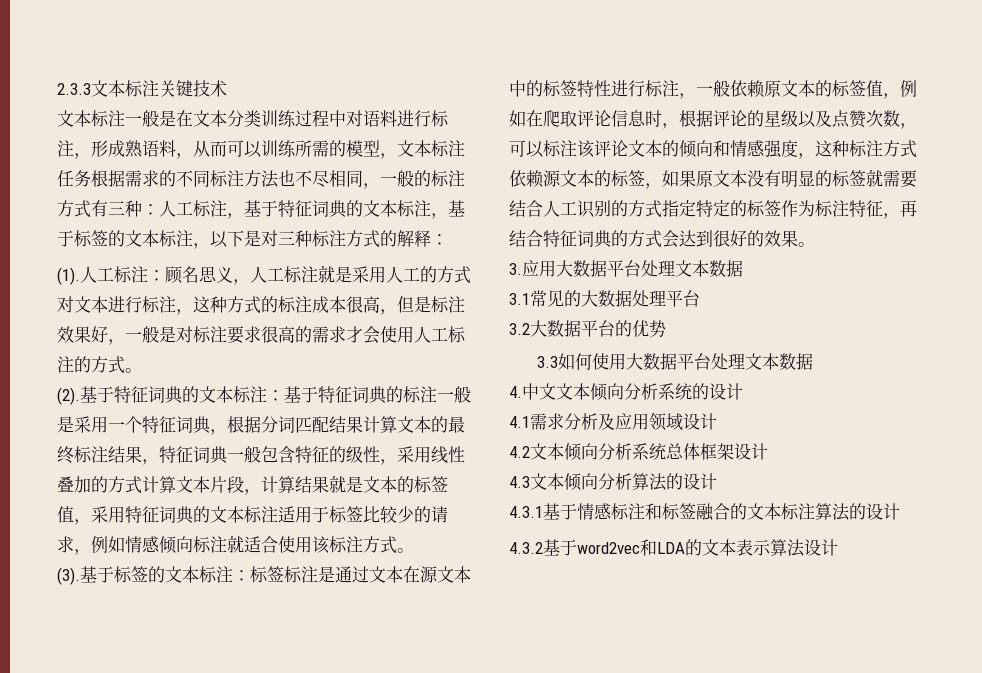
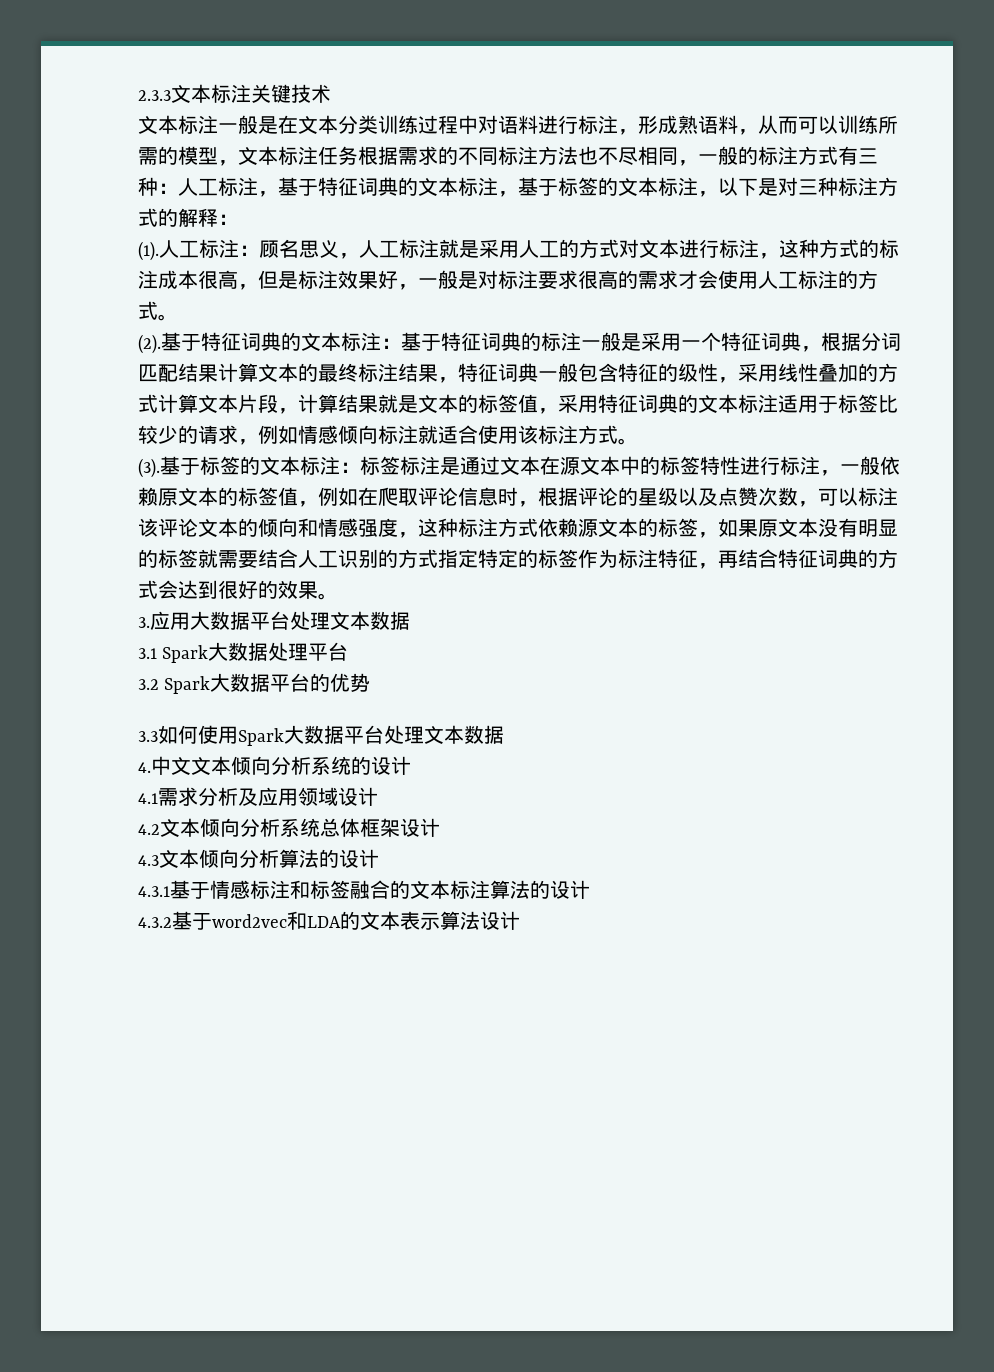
- 3.1常见的大数据处理平台
+ 3.1 Spark大数据处理平台
- 3.2大数据平台的优势
+ 3.2 Spark大数据平台的优势
- 3.3如何使用大数据平台处理文本数据
+ 3.3如何使用Spark大数据平台处理文本数据

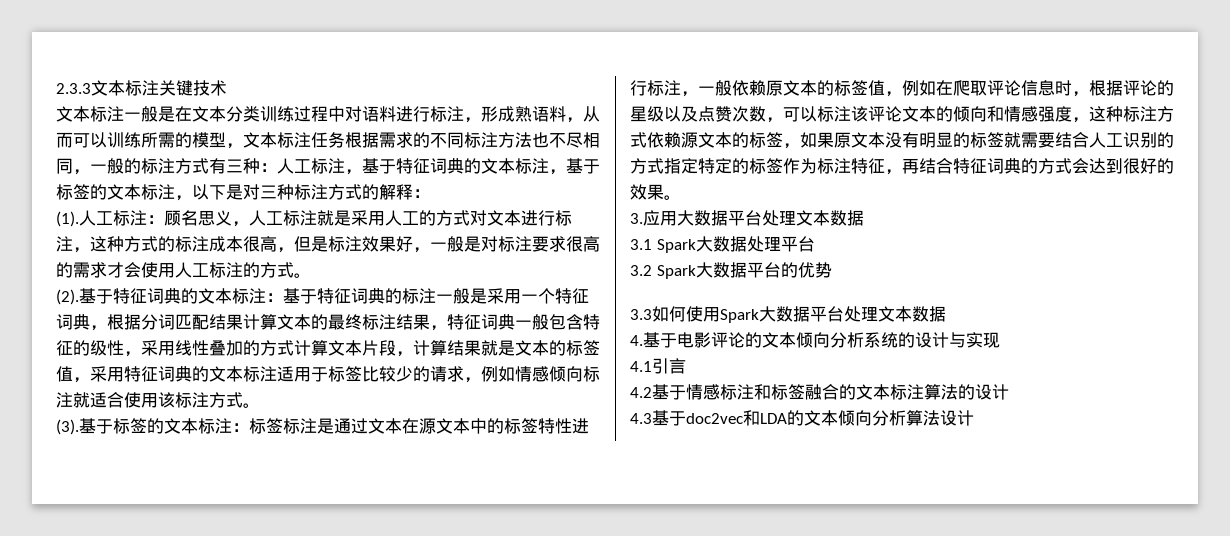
- 4.中文文本倾向分析系统的设计
+ 4.基于电影评论的文本倾向分析系统的设计与实现
- 4.1需求分析及应用领域设计
- 4.2文本倾向分析系统总体框架设计
- 4.3文本倾向分析算法的设计
- 4.3.1基于情感标注和标签融合的文本标注算法的设计
+ 4.1引言
+ 4.2基于情感标注和标签融合的文本标注算法的设计
- 4.3.2基于word2vec和LDA的文本表示算法设计
+ 4.3基于doc2vec和LDA的文本倾向分析算法设计

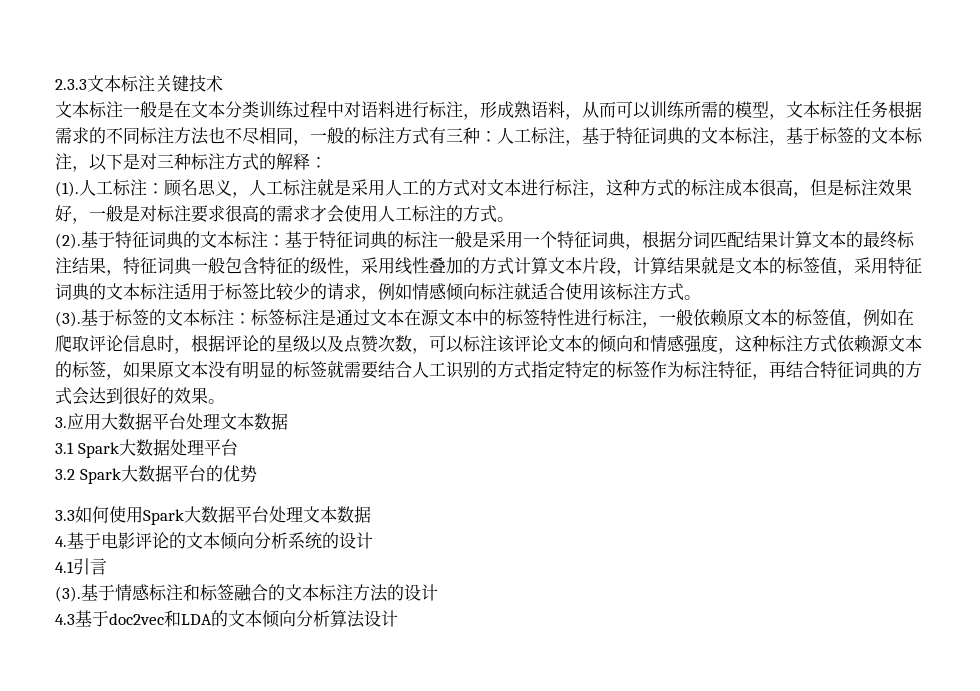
- 4.基于电影评论的文本倾向分析系统的设计与实现
+ 4.基于电影评论的文本倾向分析系统的设计
- 4.2基于情感标注和标签融合的文本标注算法的设计
+ (3).基于情感标注和标签融合的文本标注方法的设计

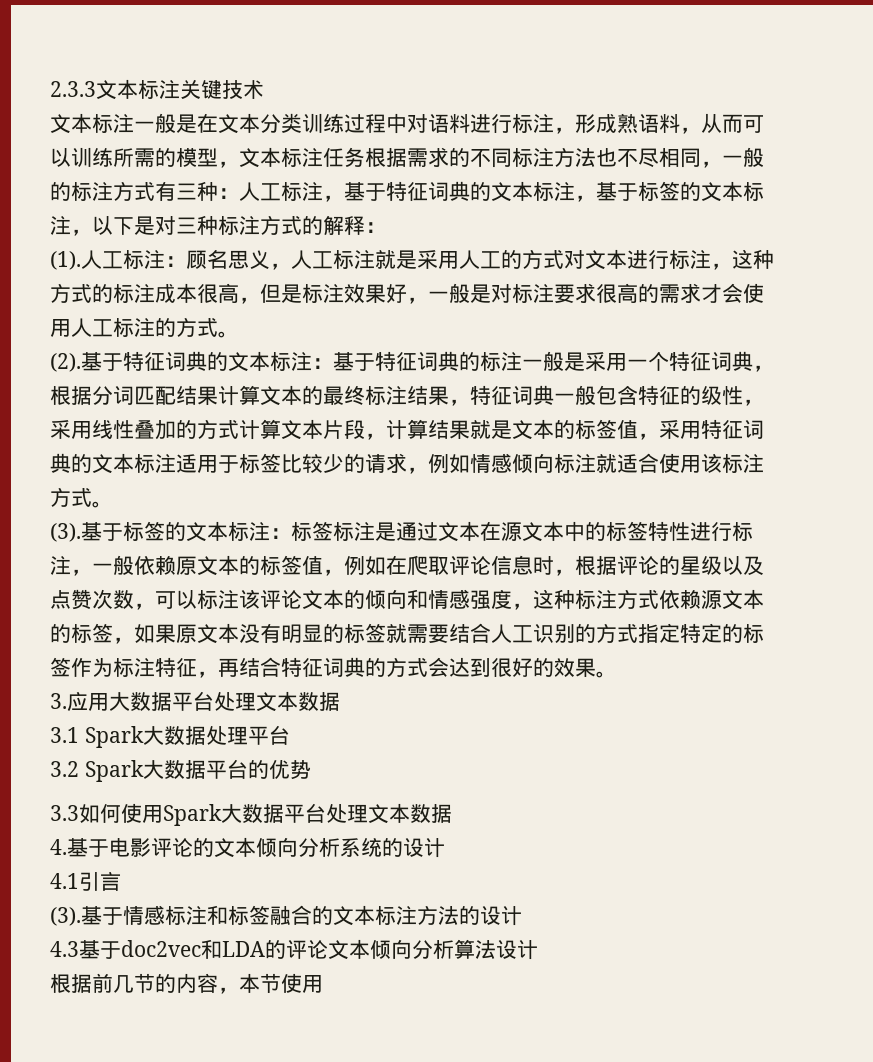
- 4.3基于doc2vec和LDA的文本倾向分析算法设计
+ 4.3基于doc2vec和LDA的评论文本倾向分析算法设计
+ 根据前几节的内容，本节使用

